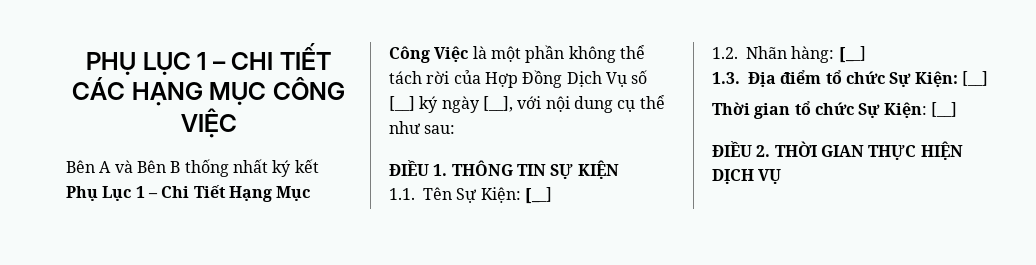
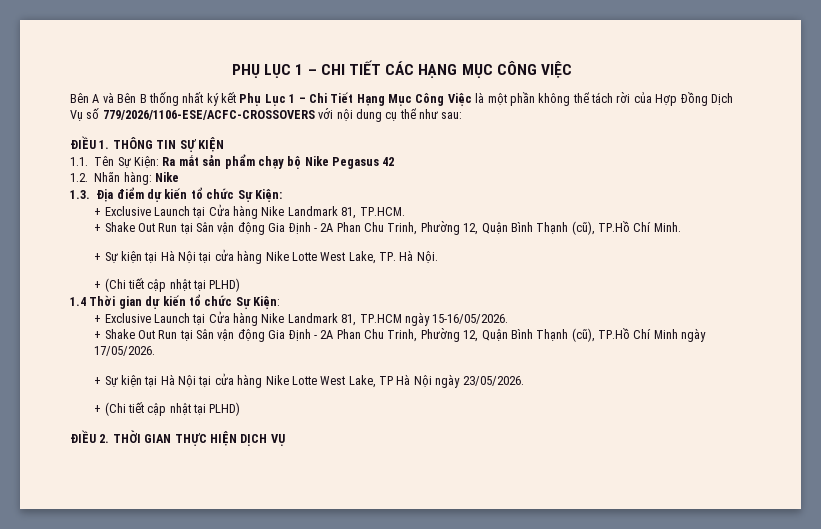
- Bên A và Bên B thống nhất ký kết Phụ Lục 1 – Chi Tiết Hạng Mục Công Việc là một phần không thể tách rời của Hợp Đồng Dịch Vụ số [__] ký ngày [__], với nội dung cụ thể như sau:
+ Bên A và Bên B thống nhất ký kết Phụ Lục 1 – Chi Tiết Hạng Mục Công Việc là một phần không thể tách rời của Hợp Đồng Dịch Vụ số 779/2026/1106-ESE/ACFC-CROSSOVERS với nội dung cụ thể như sau:
- 1.1. Tên Sự Kiện: [__]
+ 1.1. Tên Sự Kiện: Ra mắt sản phẩm chạy bộ Nike Pegasus 42
- 1.2. Nhãn hàng: [__]
+ 1.2. Nhãn hàng: Nike
- 1.3. Địa điểm tổ chức Sự Kiện: [__]
- Thời gian tổ chức Sự Kiện: [__]
+ 1.3. Địa điểm dự kiến tổ chức Sự Kiện:
+ + Exclusive Launch tại Cửa hàng Nike Landmark 81, TP.HCM.
+ + Shake Out Run tại Sân vận động Gia Định - 2A Phan Chu Trinh, Phường 12, Quận Bình Thạnh (cũ), TP.Hồ Chí Minh.
+ + Sự kiện tại Hà Nội tại cửa hàng Nike Lotte West Lake, TP. Hà Nội.
+ + (Chi tiết cập nhật tại PLHD)
+ 1.4 Thời gian dự kiến tổ chức Sự Kiện:
+ + Exclusive Launch tại Cửa hàng Nike Landmark 81, TP.HCM ngày 15-16/05/2026.
+ + Shake Out Run tại Sân vận động Gia Định - 2A Phan Chu Trinh, Phường 12, Quận Bình Thạnh (cũ), TP.Hồ Chí Minh ngày 17/05/2026.
+ + Sự kiện tại Hà Nội tại cửa hàng Nike Lotte West Lake, TP Hà Nội ngày 23/05/2026.
+ + (Chi tiết cập nhật tại PLHD)

